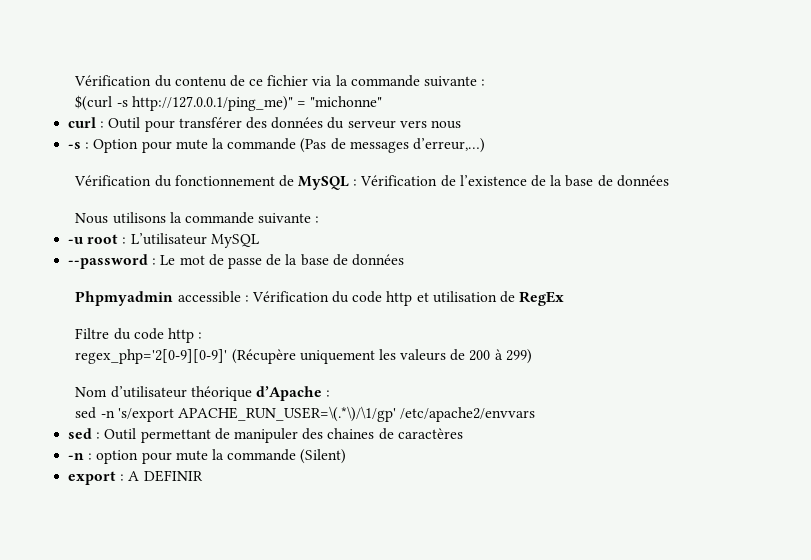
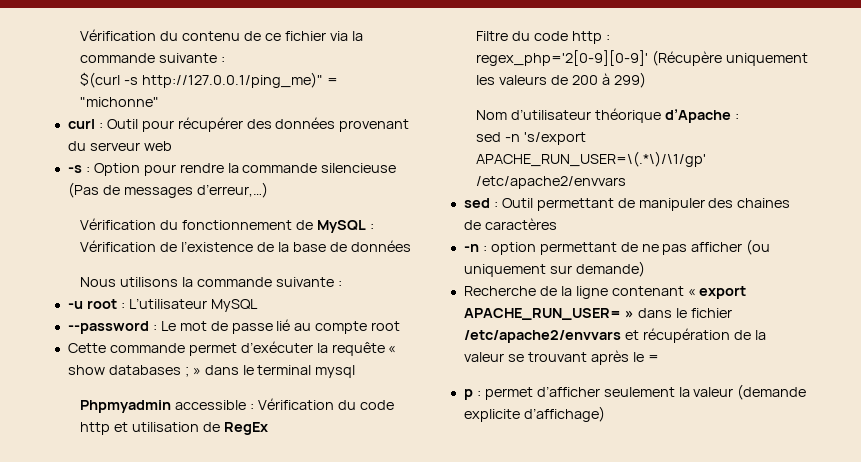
- curl : Outil pour transférer des données du serveur vers nous
+ curl : Outil pour récupérer des données provenant du serveur web
- -s : Option pour mute la commande (Pas de messages d’erreur,…)
+ -s : Option pour rendre la commande silencieuse (Pas de messages d’erreur,…)
- --password : Le mot de passe de la base de données
+ --password : Le mot de passe lié au compte root
+ Cette commande permet d’exécuter la requête « show databases ; » dans le terminal mysql
- -n : option pour mute la commande (Silent)
- export : A DEFINIR
+ -n : option permettant de ne pas afficher (ou uniquement sur demande)
+ Recherche de la ligne contenant « export APACHE_RUN_USER= » dans le fichier /etc/apache2/envvars et récupération de la valeur se trouvant après le =
+ p : permet d’afficher seulement la valeur (demande explicite d’affichage)

